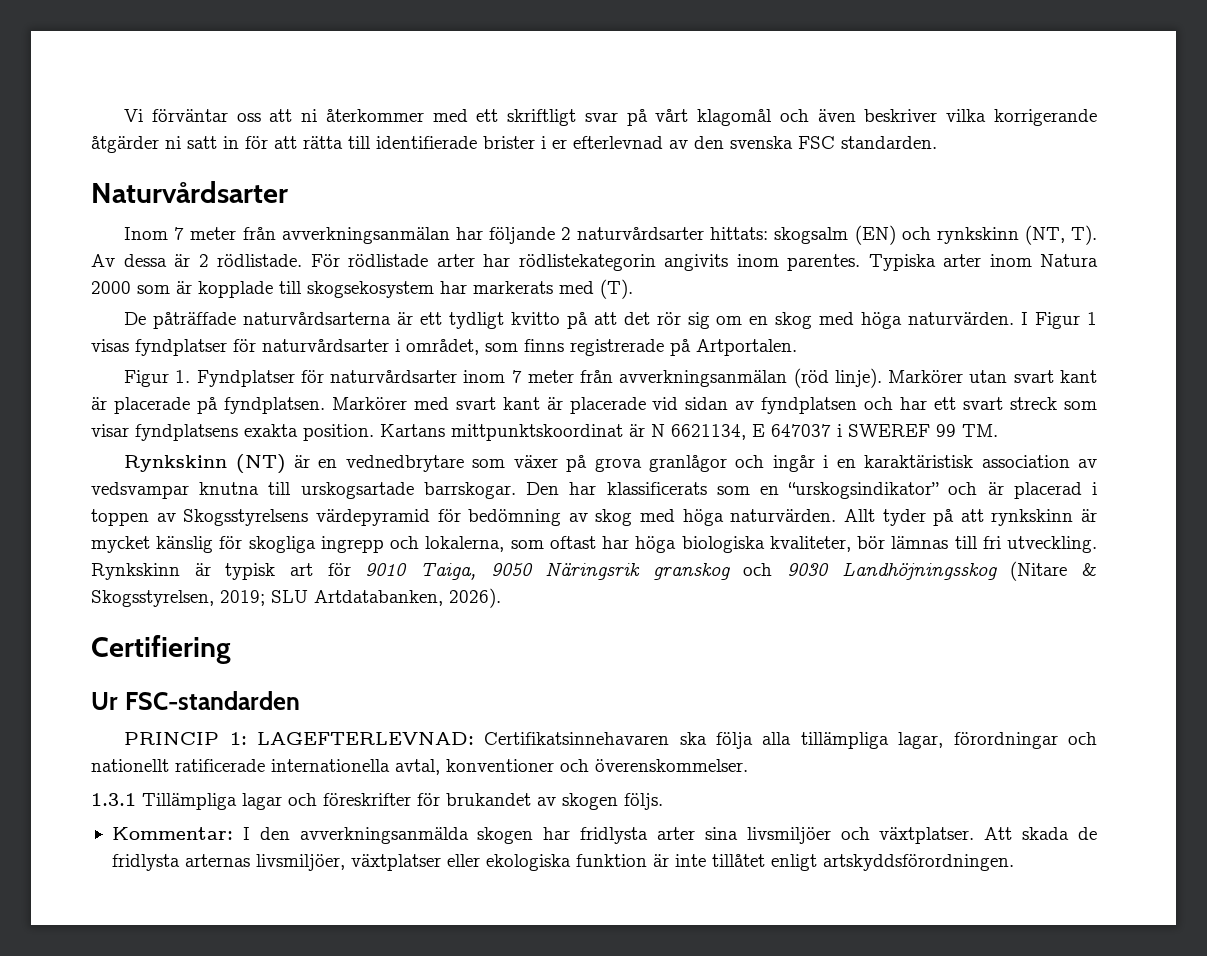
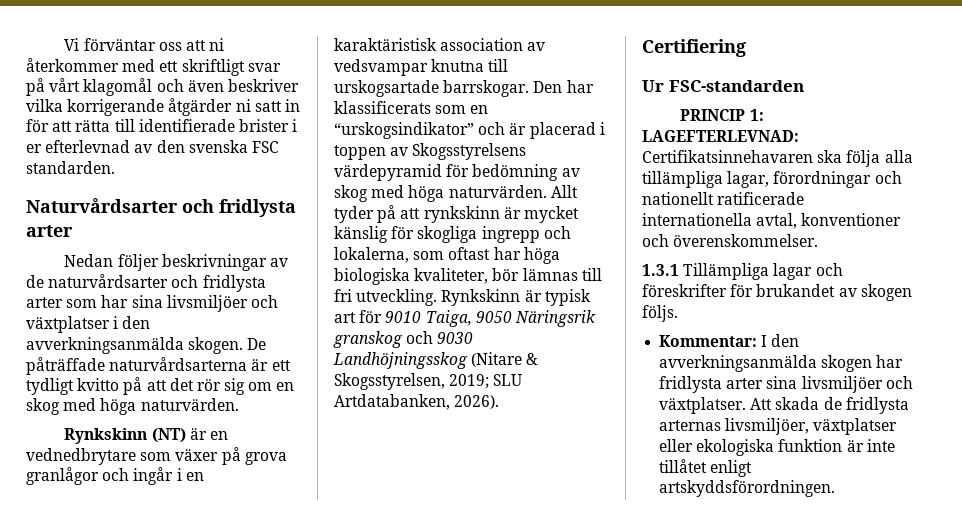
- Naturvårdsarter
- Inom 7 meter från avverkningsanmälan har följande 2 naturvårdsarter hittats: skogsalm (EN) och rynkskinn (NT, T). Av dessa är 2 rödlistade. För rödlistade arter har rödlistekategorin angivits inom parentes. Typiska arter inom Natura 2000 som är kopplade till skogsekosystem har markerats med (T).
- De påträffade naturvårdsarterna är ett tydligt kvitto på att det rör sig om en skog med höga naturvärden. I Figur 1 visas fyndplatser för naturvårdsarter i området, som finns registrerade på Artportalen.
- Figur 1. Fyndplatser för naturvårdsarter inom 7 meter från avverkningsanmälan (röd linje). Markörer utan svart kant är placerade på fyndplatsen. Markörer med svart kant är placerade vid sidan av fyndplatsen och har ett svart streck som visar fyndplatsens exakta position. Kartans mittpunktskoordinat är N 6621134, E 647037 i SWEREF 99 TM.
+ Naturvårdsarter och fridlysta arter
+ Nedan följer beskrivningar av de naturvårdsarter och fridlysta arter som har sina livsmiljöer och växtplatser i den avverkningsanmälda skogen. De påträffade naturvårdsarterna är ett tydligt kvitto på att det rör sig om en skog med höga naturvärden.

